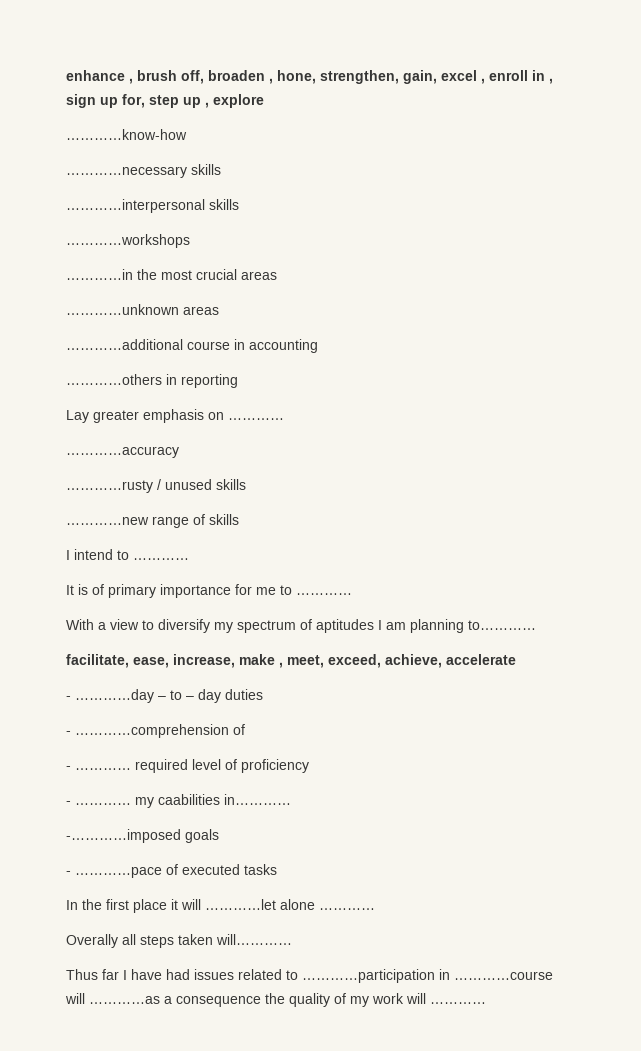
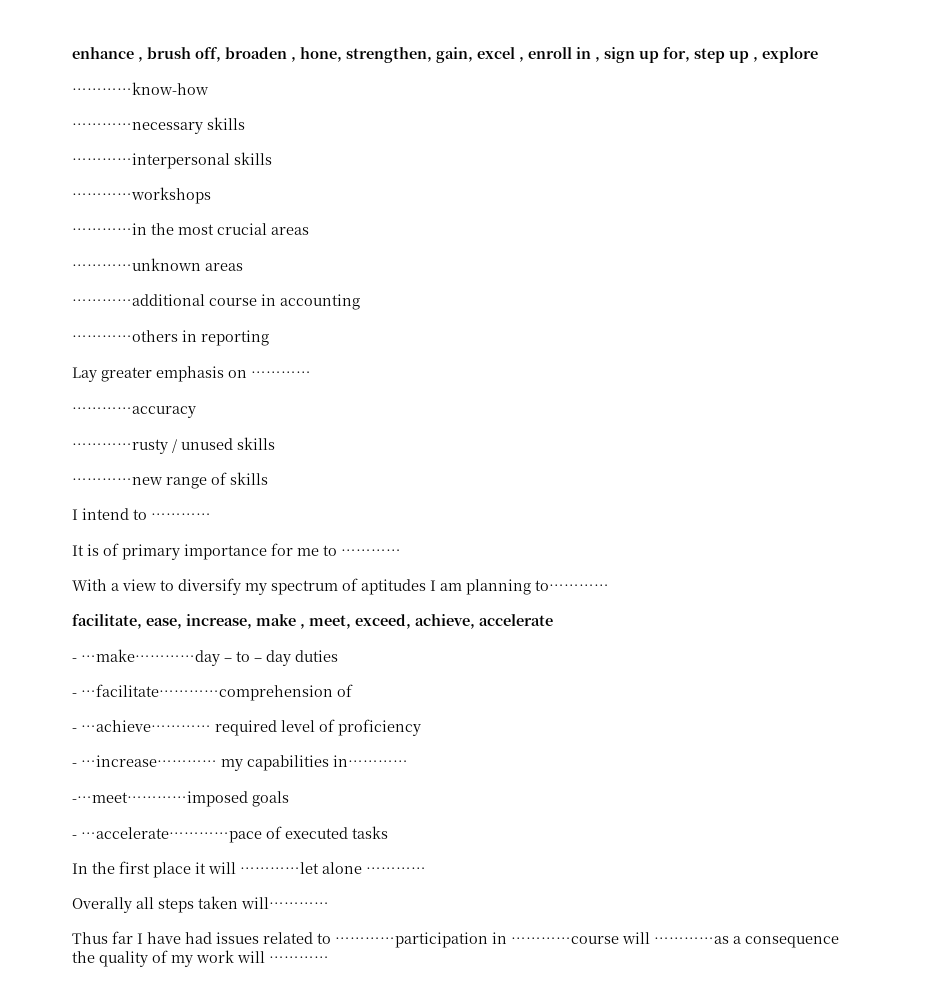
- - …………day – to – day duties
+ - …make…………day – to – day duties
- - …………comprehension of
+ - …facilitate…………comprehension of
- - ………… required level of proficiency
+ - …achieve………… required level of proficiency
- - ………… my caabilities in…………
+ - …increase………… my capabilities in…………
- -…………imposed goals
+ -…meet…………imposed goals
- - …………pace of executed tasks
+ - …accelerate…………pace of executed tasks

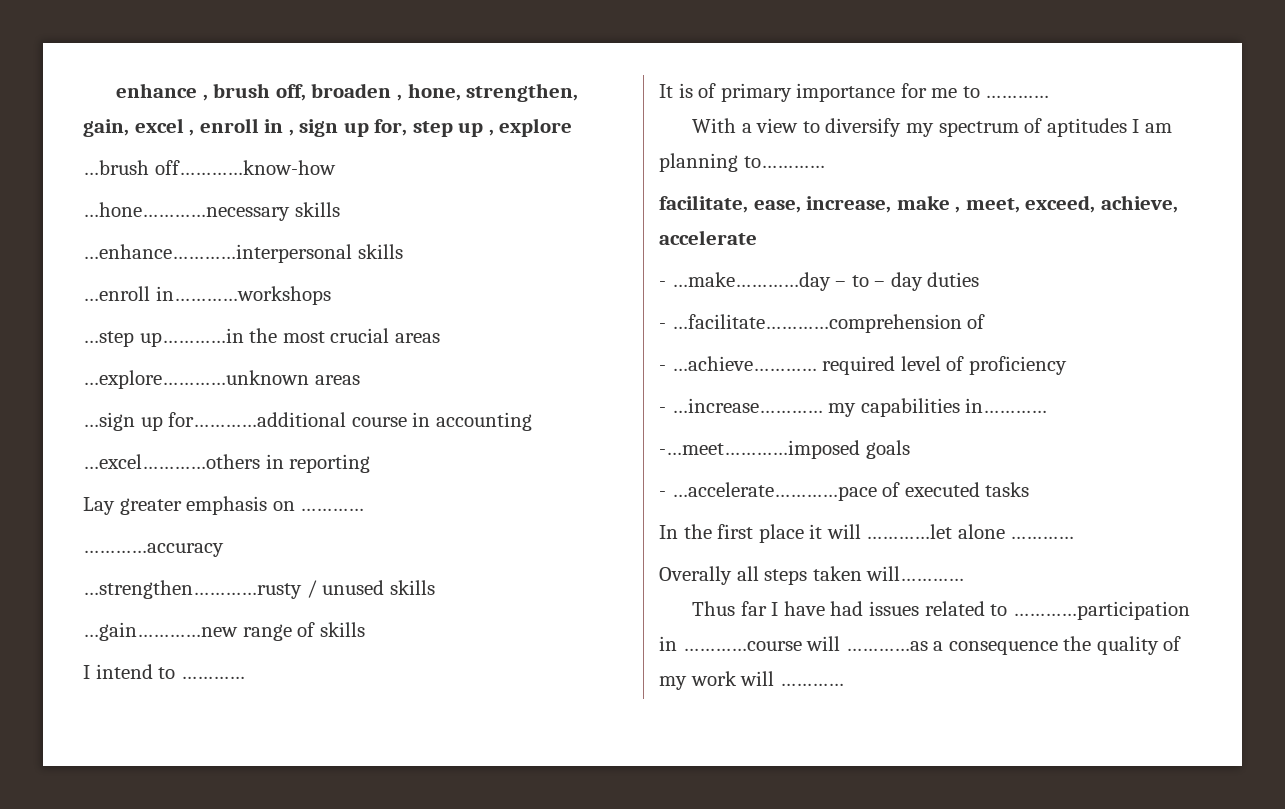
- …………know-how
- …………necessary skills
- …………interpersonal skills
- …………workshops
- …………in the most crucial areas
+ …brush off…………know-how
+ …hone…………necessary skills
+ …enhance…………interpersonal skills
+ …enroll in…………workshops
+ …step up…………in the most crucial areas
- …………unknown areas
- …………additional course in accounting
+ …explore…………unknown areas
+ …sign up for…………additional course in accounting
- …………others in reporting
+ …excel…………others in reporting
- …………rusty / unused skills
+ …strengthen…………rusty / unused skills
- …………new range of skills
+ …gain…………new range of skills

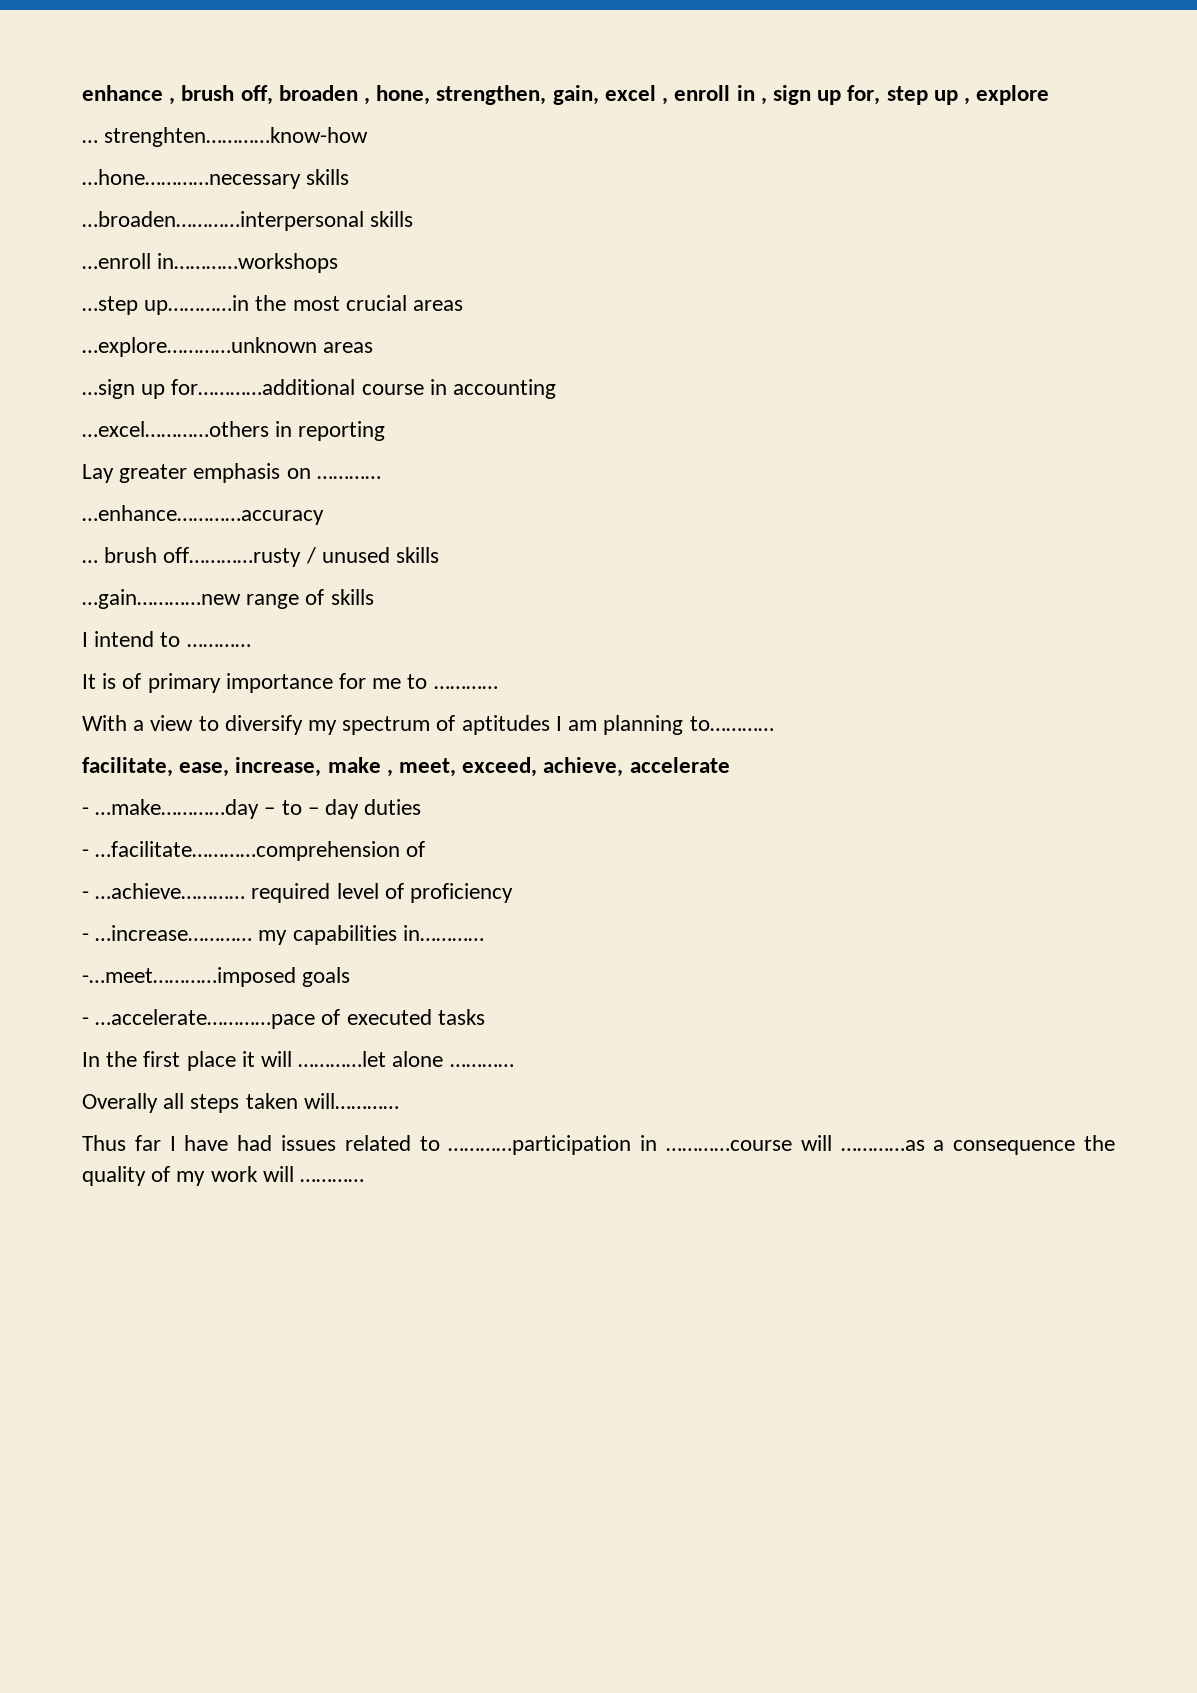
- …brush off…………know-how
+ … strenghten…………know-how
- …enhance…………interpersonal skills
+ …broaden…………interpersonal skills
- …………accuracy
- …strengthen…………rusty / unused skills
+ …enhance…………accuracy
+ … brush off…………rusty / unused skills

